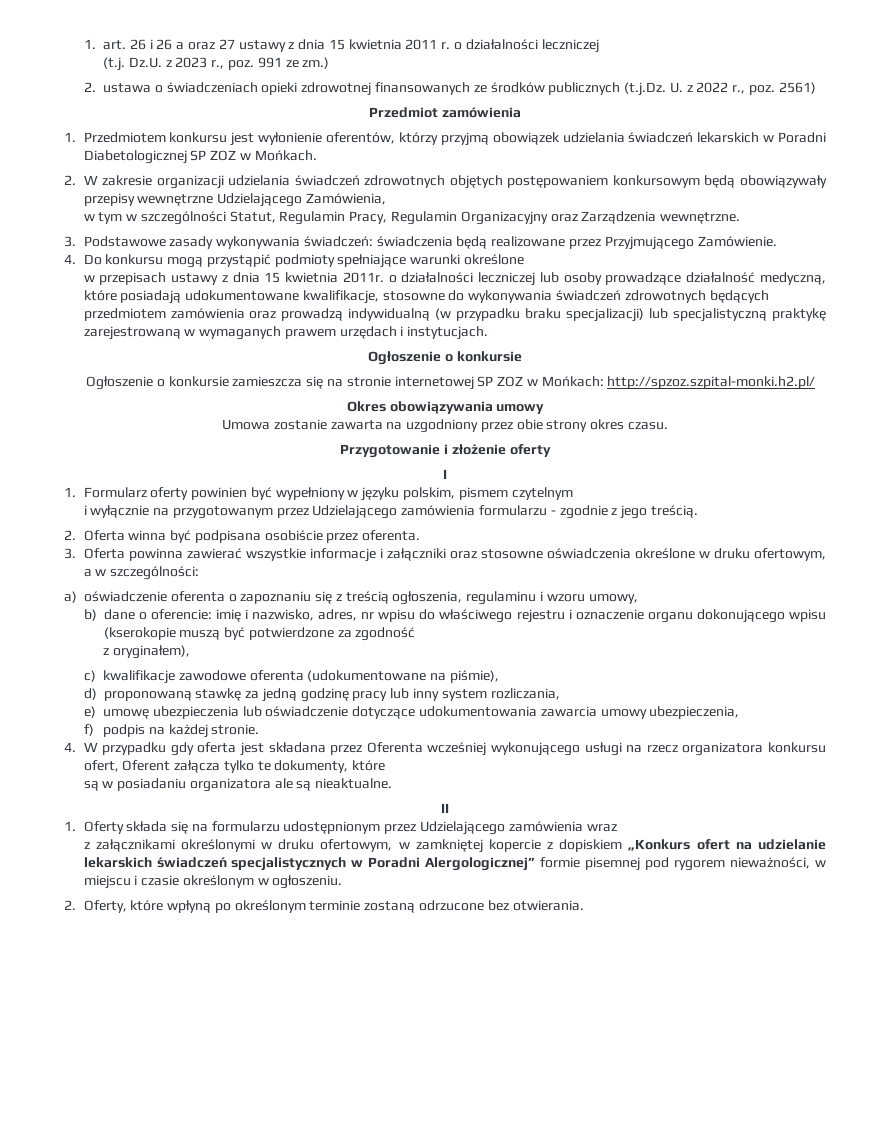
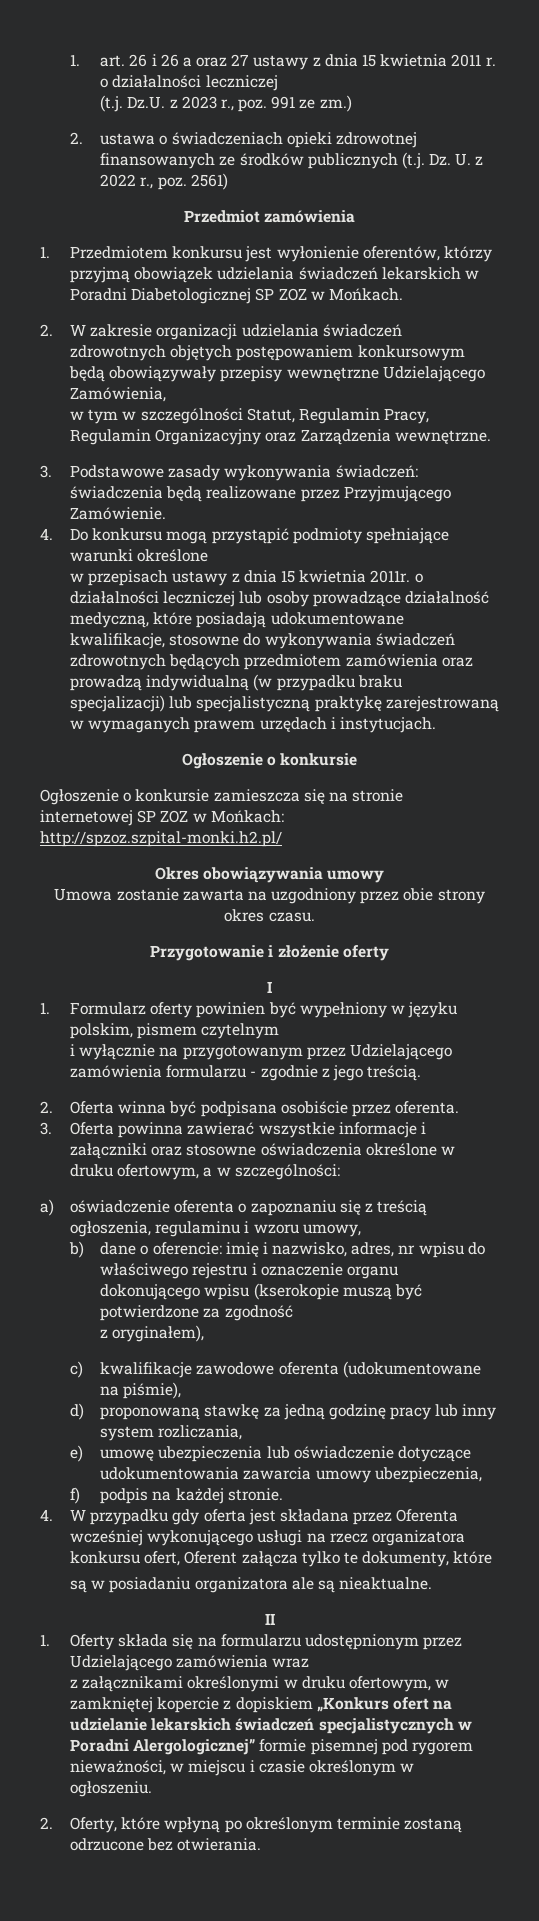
- 2. ustawa o świadczeniach opieki zdrowotnej finansowanych ze środków publicznych (t.j.Dz. U. z 2022 r., poz. 2561)
+ 2. ustawa o świadczeniach opieki zdrowotnej finansowanych ze środków publicznych (t.j. Dz. U. z 2022 r., poz. 2561)

